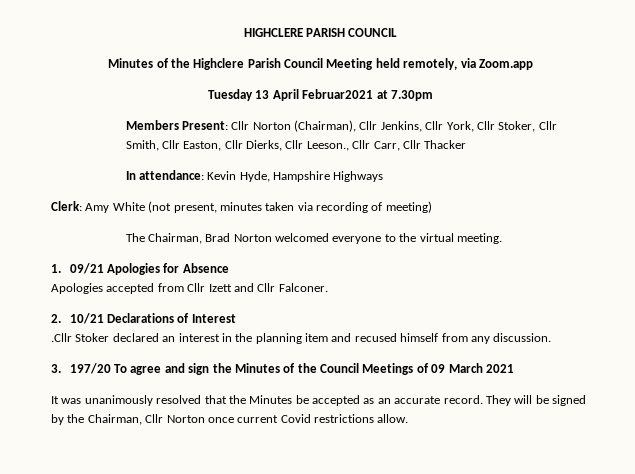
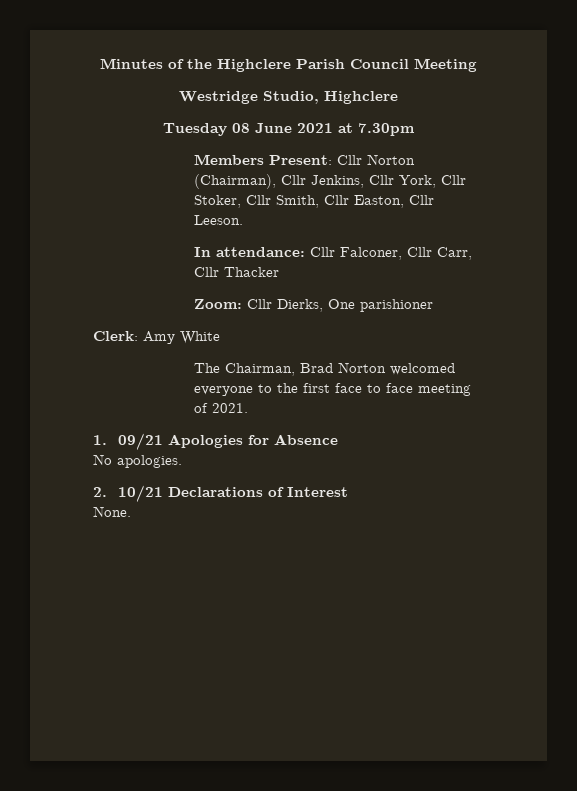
- HIGHCLERE PARISH COUNCIL
- Minutes of the Highclere Parish Council Meeting held remotely, via Zoom.app
- Tuesday 13 April Februar2021 at 7.30pm
+ Minutes of the Highclere Parish Council Meeting
+ Westridge Studio, Highclere
+ Tuesday 08 June 2021 at 7.30pm
- Members Present: Cllr Norton (Chairman), Cllr Jenkins, Cllr York, Cllr Stoker, Cllr Smith, Cllr Easton, Cllr Dierks, Cllr Leeson., Cllr Carr, Cllr Thacker
+ Members Present: Cllr Norton (Chairman), Cllr Jenkins, Cllr York, Cllr Stoker, Cllr Smith, Cllr Easton, Cllr Leeson.
+ In attendance: Cllr Falconer, Cllr Carr, Cllr Thacker
- In attendance: Kevin Hyde, Hampshire Highways
- Clerk: Amy White (not present, minutes taken via recording of meeting)
+ Zoom: Cllr Dierks, One parishioner
+ Clerk: Amy White
- The Chairman, Brad Norton welcomed everyone to the virtual meeting.
+ The Chairman, Brad Norton welcomed everyone to the first face to face meeting of 2021.
- Apologies accepted from Cllr Izett and Cllr Falconer.
+ No apologies.
- .Cllr Stoker declared an interest in the planning item and recused himself from any discussion.
- 3. 197/20 To agree and sign the Minutes of the Council Meetings of 09 March 2021
- It was unanimously resolved that the Minutes be accepted as an accurate record. They will be signed by the Chairman, Cllr Norton once current Covid restrictions allow.
+ None.

